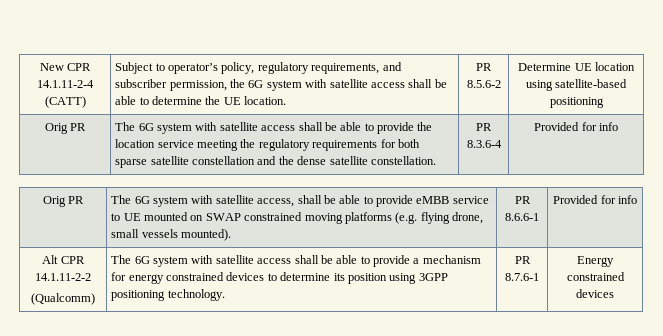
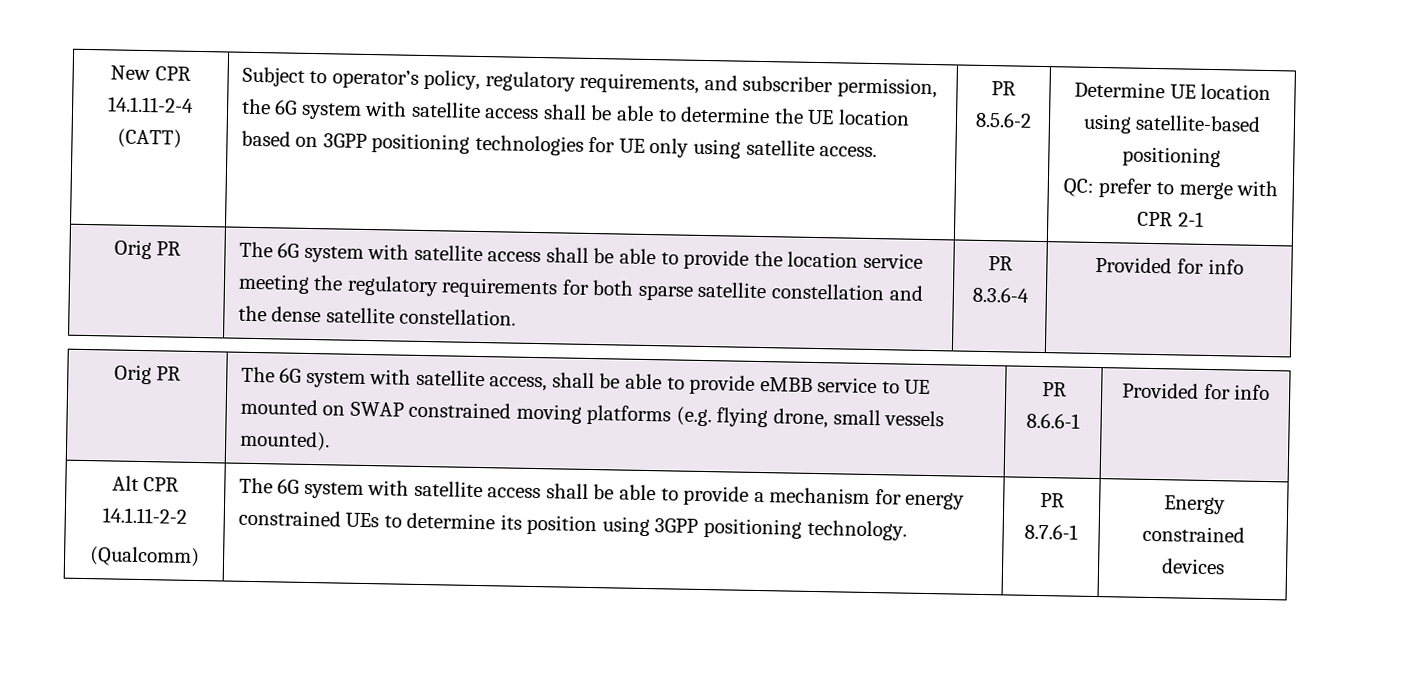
- Subject to operator’s policy, regulatory requirements, and subscriber permission, the 6G system with satellite access shall be able to determine the UE location.
+ Subject to operator’s policy, regulatory requirements, and subscriber permission, the 6G system with satellite access shall be able to determine the UE location based on 3GPP positioning technologies for UE only using satellite access.
+ QC: prefer to merge with CPR 2-1
  Alt CPR 14.1.11-2-2
- (Qualcomm) | The 6G system with satellite access shall be able to provide a mechanism for energy constrained devices to determine its position using 3GPP positioning technology. | PR 8.7.6-1 | Energy constrained devices
+ (Qualcomm) | The 6G system with satellite access shall be able to provide a mechanism for energy constrained UEs to determine its position using 3GPP positioning technology. | PR 8.7.6-1 | Energy constrained devices

